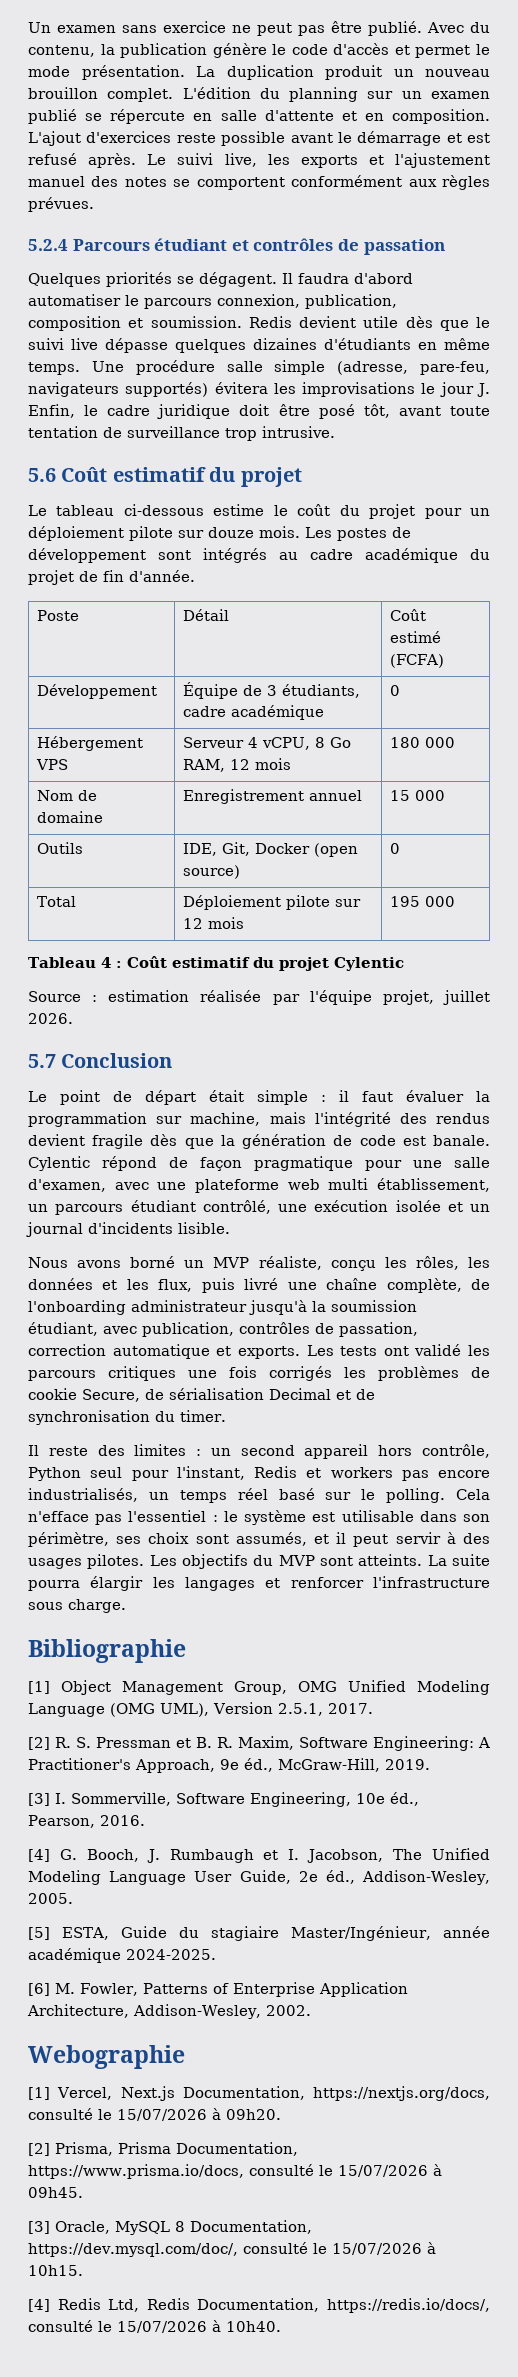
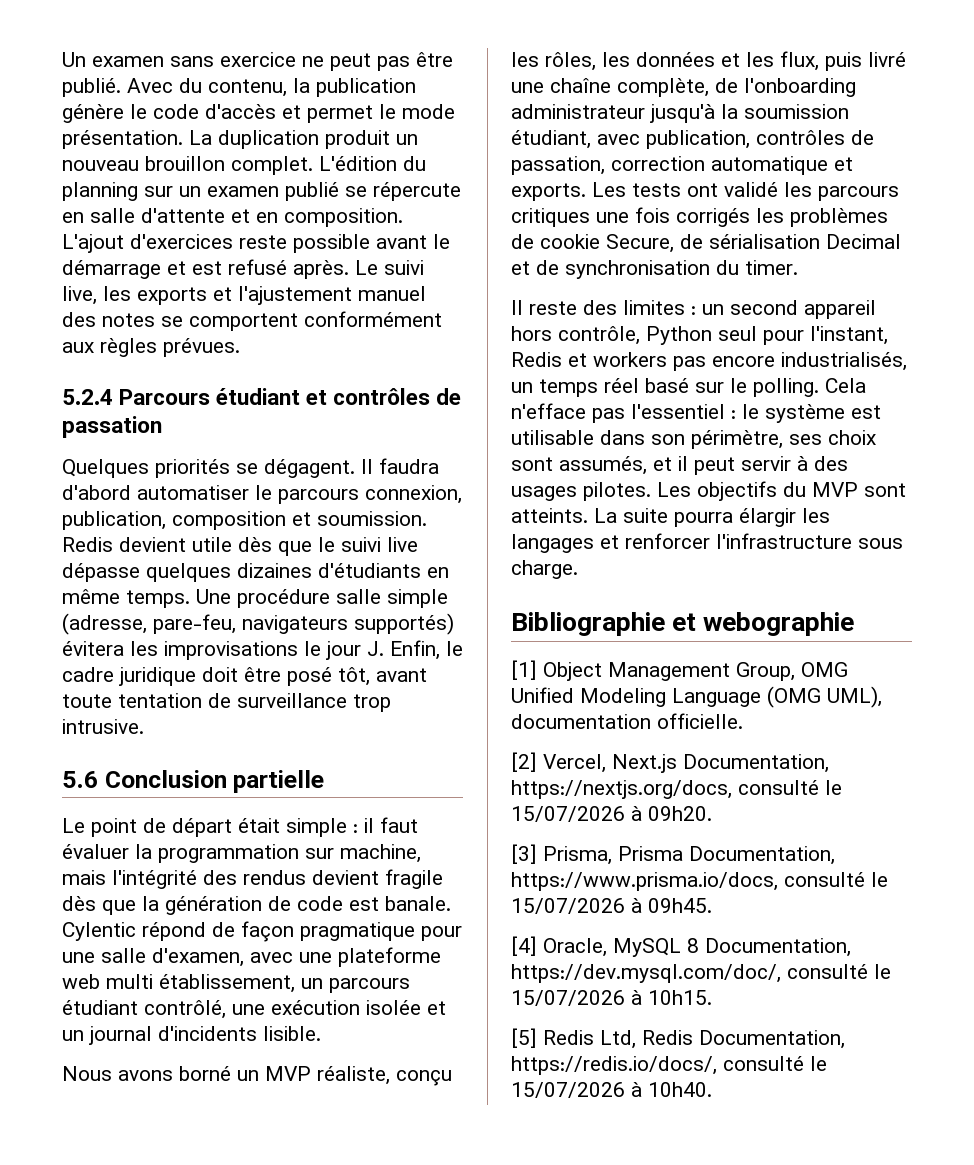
- 5.6 Coût estimatif du projet
- Le tableau ci-dessous estime le coût du projet pour un déploiement pilote sur douze mois. Les postes de développement sont intégrés au cadre académique du projet de fin d'année.
- Poste | Détail | Coût estimé (FCFA)
- Développement | Équipe de 3 étudiants, cadre académique | 0
- Hébergement VPS | Serveur 4 vCPU, 8 Go RAM, 12 mois | 180 000
- Nom de domaine | Enregistrement annuel | 15 000
- Outils | IDE, Git, Docker (open source) | 0
- Total | Déploiement pilote sur 12 mois | 195 000
- Tableau 4 : Coût estimatif du projet Cylentic
- Source : estimation réalisée par l'équipe projet, juillet 2026.
- 5.7 Conclusion
+ 5.6 Conclusion partielle
- Bibliographie
+ Bibliographie et webographie
- [1] Object Management Group, OMG Unified Modeling Language (OMG UML), Version 2.5.1, 2017.
- [2] R. S. Pressman et B. R. Maxim, Software Engineering: A Practitioner's Approach, 9e éd., McGraw-Hill, 2019.
- [3] I. Sommerville, Software Engineering, 10e éd., Pearson, 2016.
- [4] G. Booch, J. Rumbaugh et I. Jacobson, The Unified Modeling Language User Guide, 2e éd., Addison-Wesley, 2005.
- [5] ESTA, Guide du stagiaire Master/Ingénieur, année académique 2024-2025.
- [6] M. Fowler, Patterns of Enterprise Application Architecture, Addison-Wesley, 2002.
- Webographie
- [1] Vercel, Next.js Documentation, https://nextjs.org/docs, consulté le 15/07/2026 à 09h20.
+ [1] Object Management Group, OMG Unified Modeling Language (OMG UML), documentation officielle.
+ [2] Vercel, Next.js Documentation, https://nextjs.org/docs, consulté le 15/07/2026 à 09h20.
- [2] Prisma, Prisma Documentation, https://www.prisma.io/docs, consulté le 15/07/2026 à 09h45.
+ [3] Prisma, Prisma Documentation, https://www.prisma.io/docs, consulté le 15/07/2026 à 09h45.
- [3] Oracle, MySQL 8 Documentation, https://dev.mysql.com/doc/, consulté le 15/07/2026 à 10h15.
+ [4] Oracle, MySQL 8 Documentation, https://dev.mysql.com/doc/, consulté le 15/07/2026 à 10h15.
- [4] Redis Ltd, Redis Documentation, https://redis.io/docs/, consulté le 15/07/2026 à 10h40.
+ [5] Redis Ltd, Redis Documentation, https://redis.io/docs/, consulté le 15/07/2026 à 10h40.

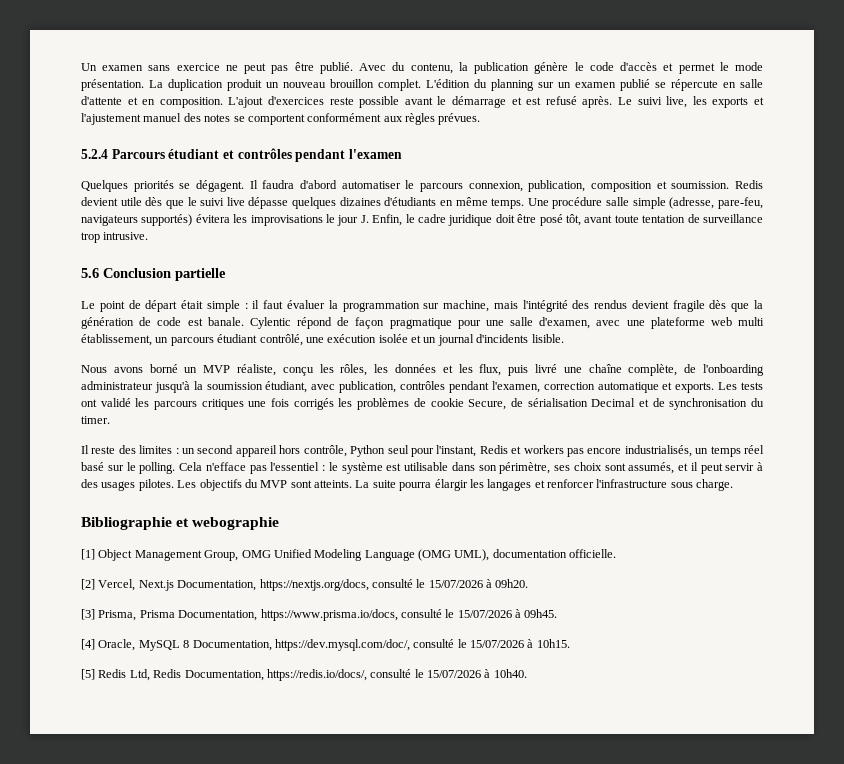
- 5.2.4 Parcours étudiant et contrôles de passation
+ 5.2.4 Parcours étudiant et contrôles pendant l'examen
- Nous avons borné un MVP réaliste, conçu les rôles, les données et les flux, puis livré une chaîne complète, de l'onboarding administrateur jusqu'à la soumission étudiant, avec publication, contrôles de passation, correction automatique et exports.
+ Nous avons borné un MVP réaliste, conçu les rôles, les données et les flux, puis livré une chaîne complète, de l'onboarding administrateur jusqu'à la soumission étudiant, avec publication, contrôles pendant l'examen, correction automatique et exports.

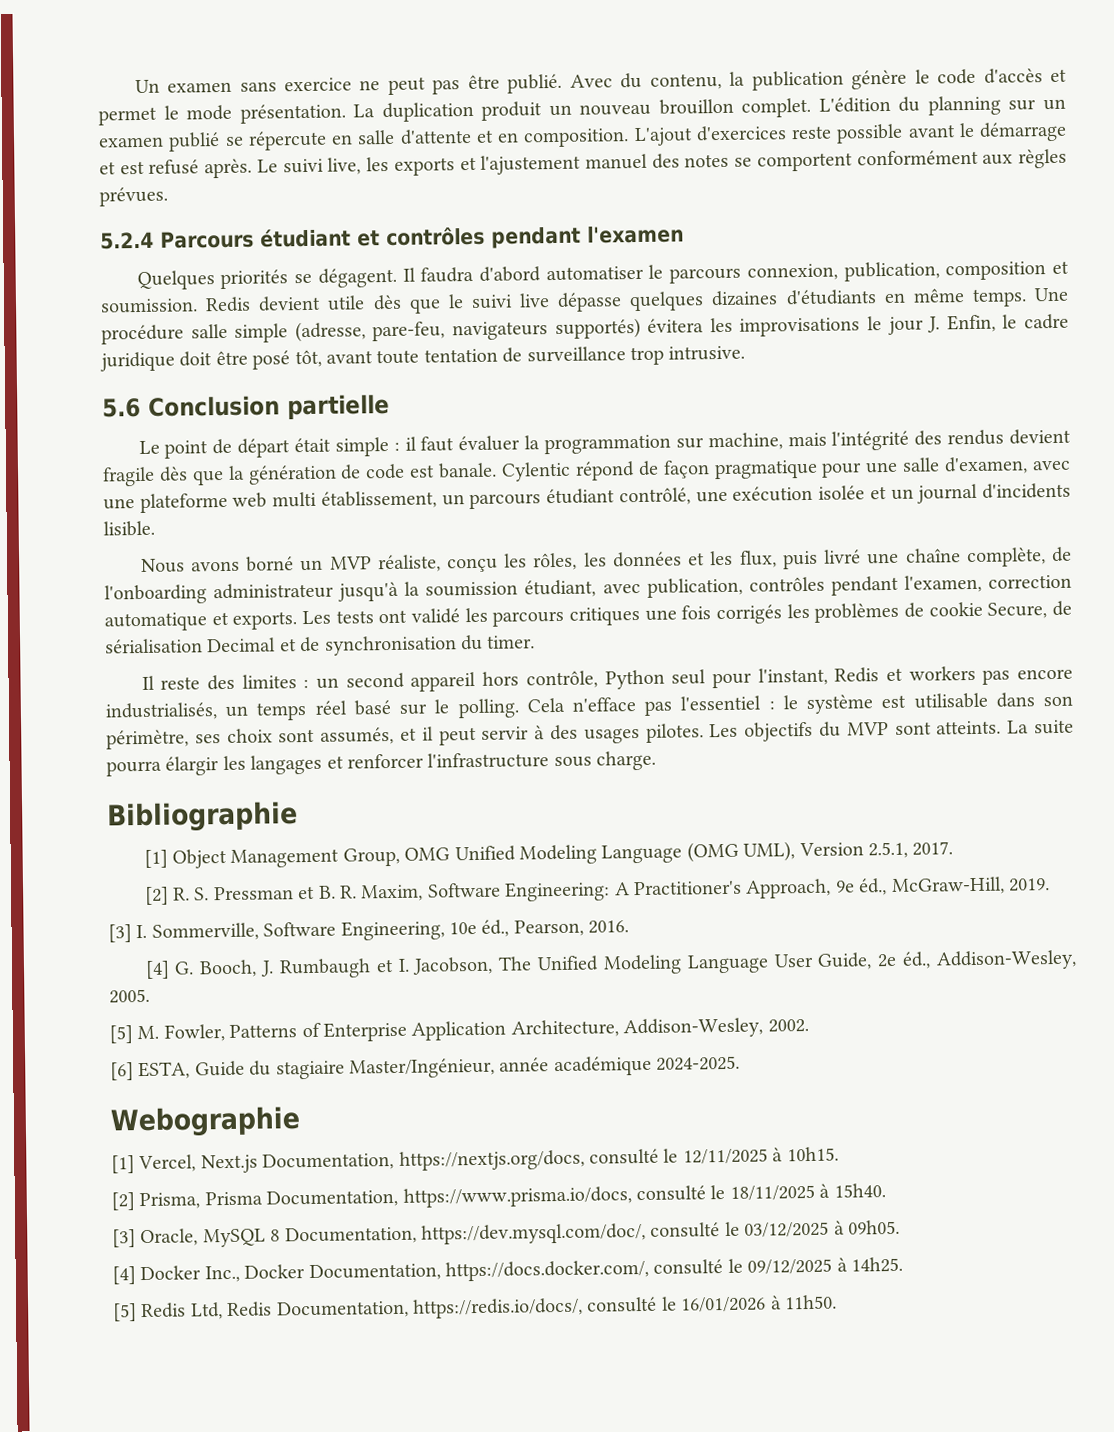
- Bibliographie et webographie
+ Bibliographie
- [1] Object Management Group, OMG Unified Modeling Language (OMG UML), documentation officielle.
- [2] Vercel, Next.js Documentation, https://nextjs.org/docs, consulté le 15/07/2026 à 09h20.
- [3] Prisma, Prisma Documentation, https://www.prisma.io/docs, consulté le 15/07/2026 à 09h45.
- [4] Oracle, MySQL 8 Documentation, https://dev.mysql.com/doc/, consulté le 15/07/2026 à 10h15.
+ [1] Object Management Group, OMG Unified Modeling Language (OMG UML), Version 2.5.1, 2017.
+ [2] R. S. Pressman et B. R. Maxim, Software Engineering: A Practitioner's Approach, 9e éd., McGraw-Hill, 2019.
+ [3] I. Sommerville, Software Engineering, 10e éd., Pearson, 2016.
+ [4] G. Booch, J. Rumbaugh et I. Jacobson, The Unified Modeling Language User Guide, 2e éd., Addison-Wesley, 2005.
+ [5] M. Fowler, Patterns of Enterprise Application Architecture, Addison-Wesley, 2002.
+ [6] ESTA, Guide du stagiaire Master/Ingénieur, année académique 2024-2025.
+ Webographie
+ [1] Vercel, Next.js Documentation, https://nextjs.org/docs, consulté le 12/11/2025 à 10h15.
+ [2] Prisma, Prisma Documentation, https://www.prisma.io/docs, consulté le 18/11/2025 à 15h40.
+ [3] Oracle, MySQL 8 Documentation, https://dev.mysql.com/doc/, consulté le 03/12/2025 à 09h05.
+ [4] Docker Inc., Docker Documentation, https://docs.docker.com/, consulté le 09/12/2025 à 14h25.
- [5] Redis Ltd, Redis Documentation, https://redis.io/docs/, consulté le 15/07/2026 à 10h40.
+ [5] Redis Ltd, Redis Documentation, https://redis.io/docs/, consulté le 16/01/2026 à 11h50.

